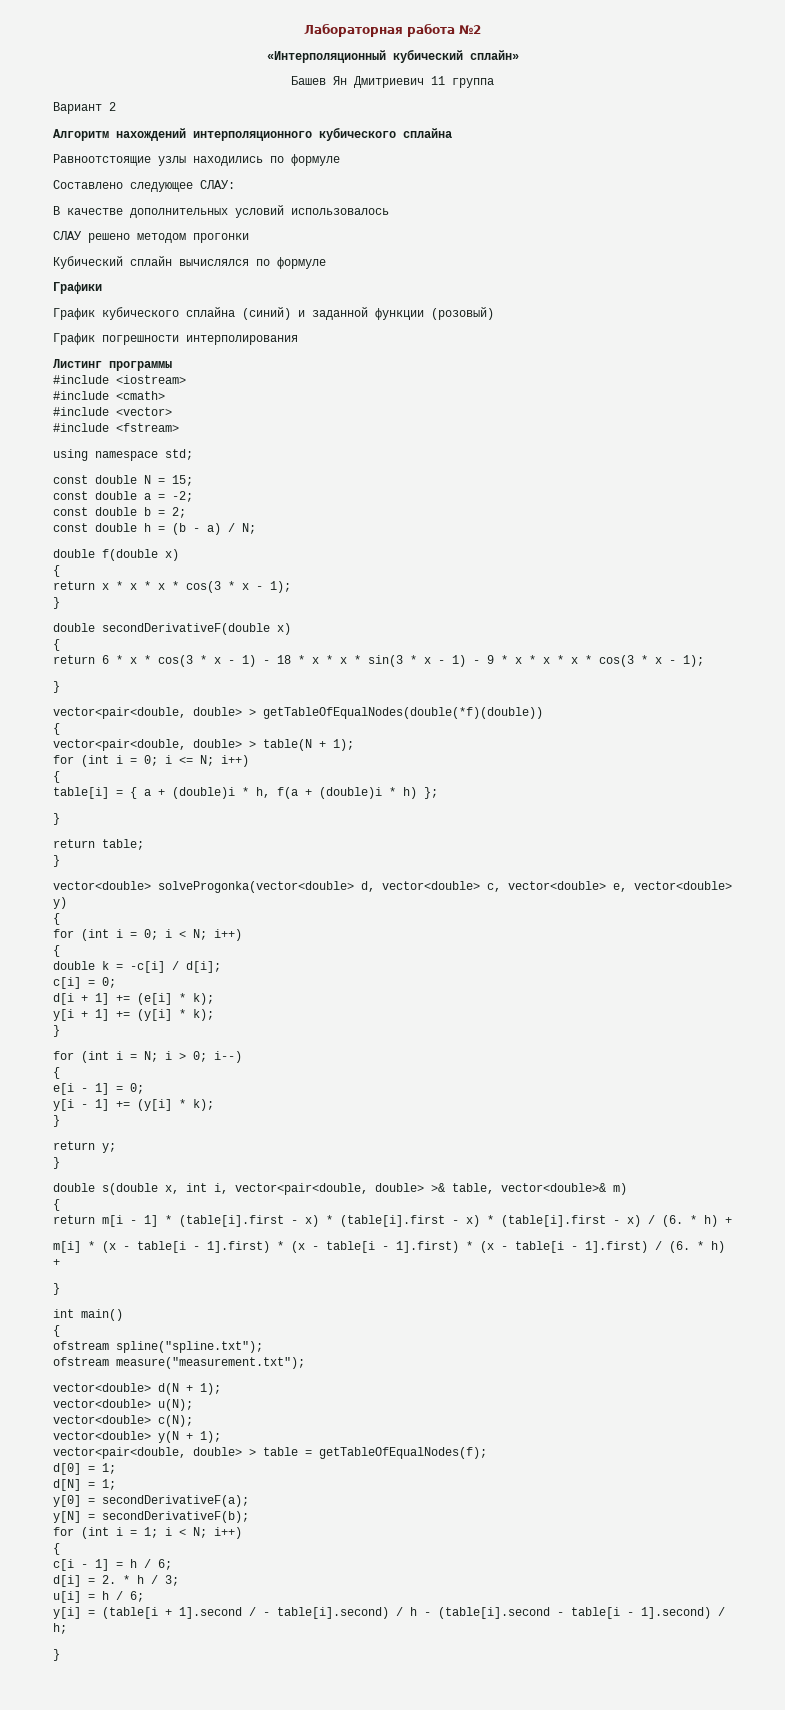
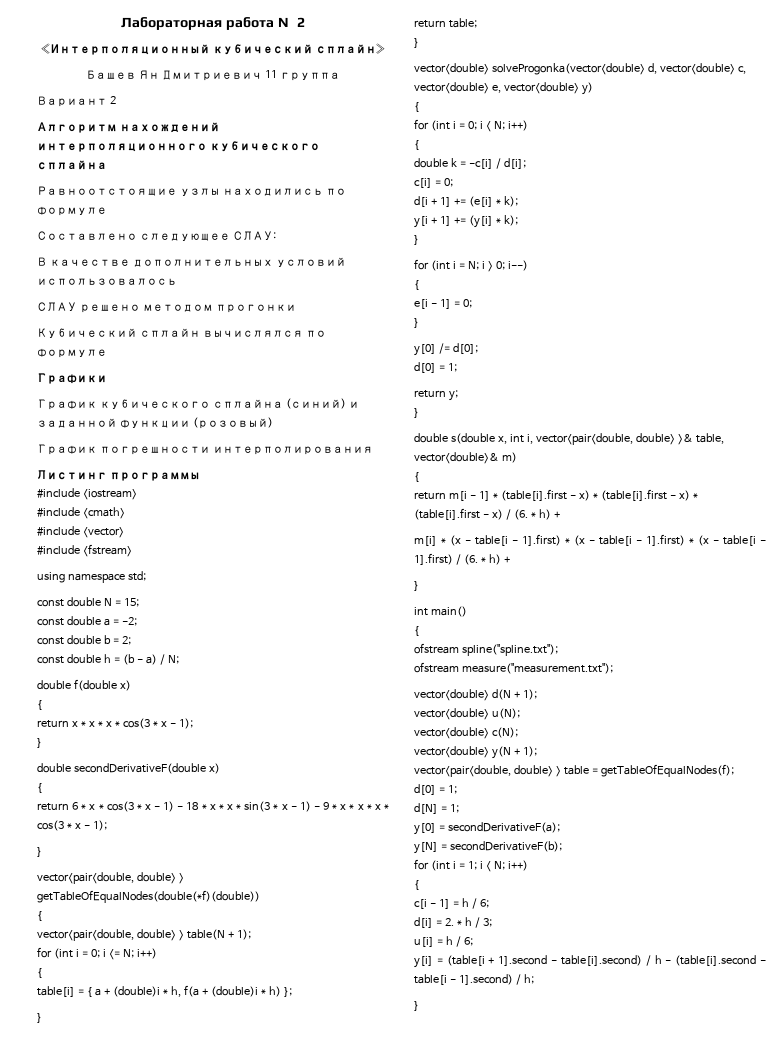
  e[i - 1] = 0;
- y[i - 1] += (y[i] * k);
  }
+ y[0] /= d[0];
+ d[0] = 1;
- y[i] = (table[i + 1].second / - table[i].second) / h - (table[i].second - table[i - 1].second) / h;
+ y[i] = (table[i + 1].second - table[i].second) / h - (table[i].second - table[i - 1].second) / h;

